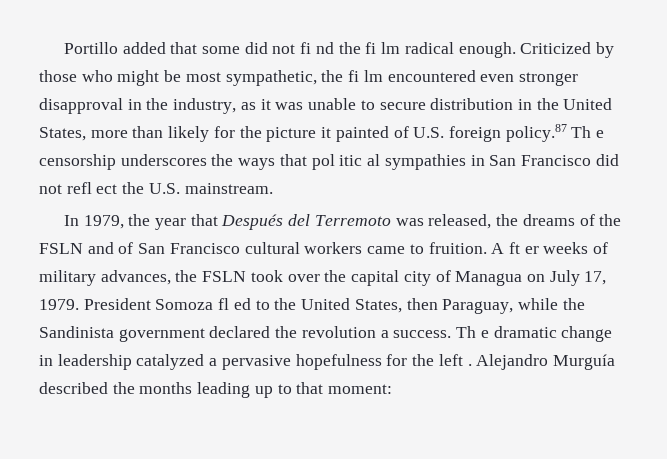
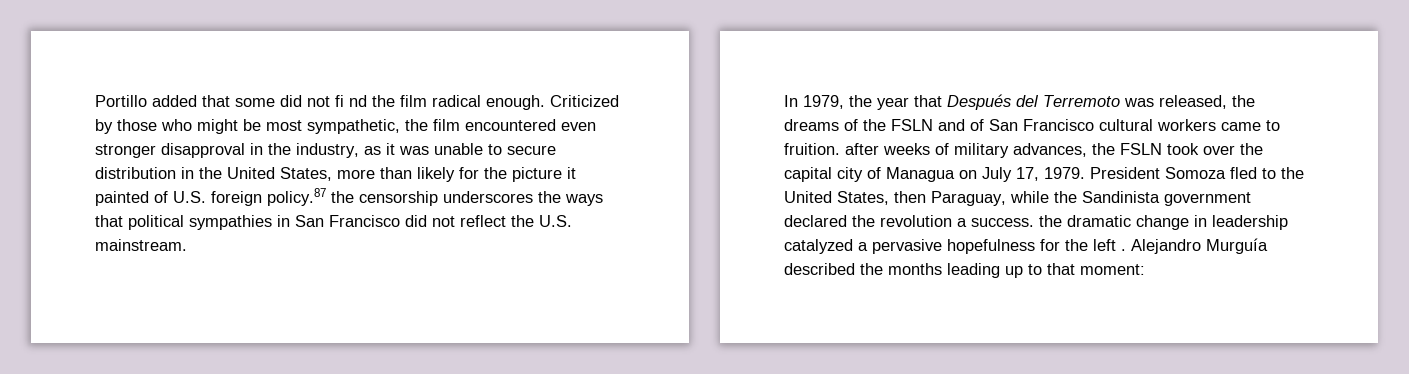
- Portillo added that some did not fi nd the fi lm radical enough.
+ Portillo added that some did not fi nd the film radical enough.
- Criticized by those who might be most sympathetic, the fi lm encountered even stronger disapproval in the industry, as it was unable to secure distribution in the United States, more than likely for the picture it painted of U.S. foreign policy.87 Th e censorship underscores the ways that pol itic al sympathies in San Francisco did not refl ect the U.S. mainstream.
+ Criticized by those who might be most sympathetic, the film encountered even stronger disapproval in the industry, as it was unable to secure distribution in the United States, more than likely for the picture it painted of U.S. foreign policy.87 the censorship underscores the ways that political sympathies in San Francisco did not reflect the U.S. mainstream.
- In 1979, the year that Después del Terremoto was released, the dreams of the FSLN and of San Francisco cultural workers came to fruition. A ft er weeks of military advances, the FSLN took over the capital city of Managua on July 17, 1979.
+ In 1979, the year that Después del Terremoto was released, the dreams of the FSLN and of San Francisco cultural workers came to fruition. after weeks of military advances, the FSLN took over the capital city of Managua on July 17, 1979.
- President Somoza fl ed to the United States, then Paraguay, while the Sandinista government declared the revolution a success. Th e dramatic change in leadership catalyzed a pervasive hopefulness for the left .
+ President Somoza fled to the United States, then Paraguay, while the Sandinista government declared the revolution a success. the dramatic change in leadership catalyzed a pervasive hopefulness for the left .

